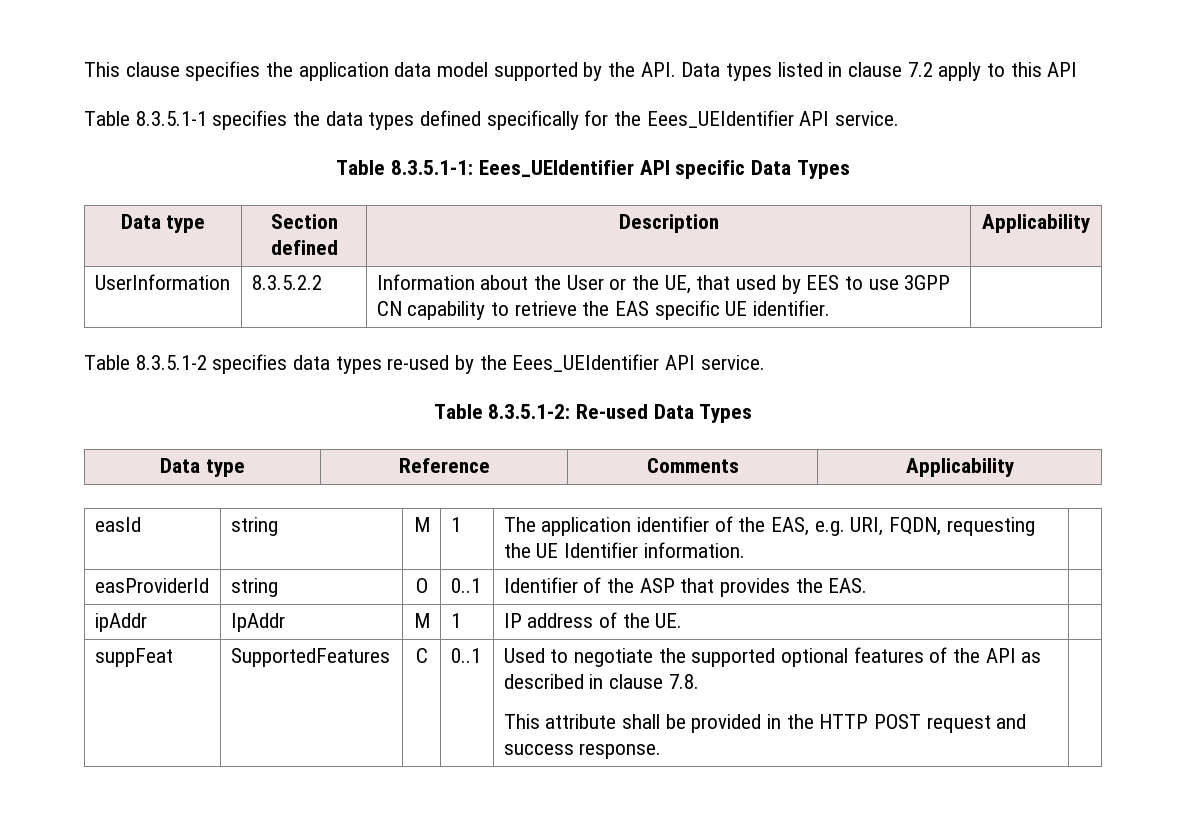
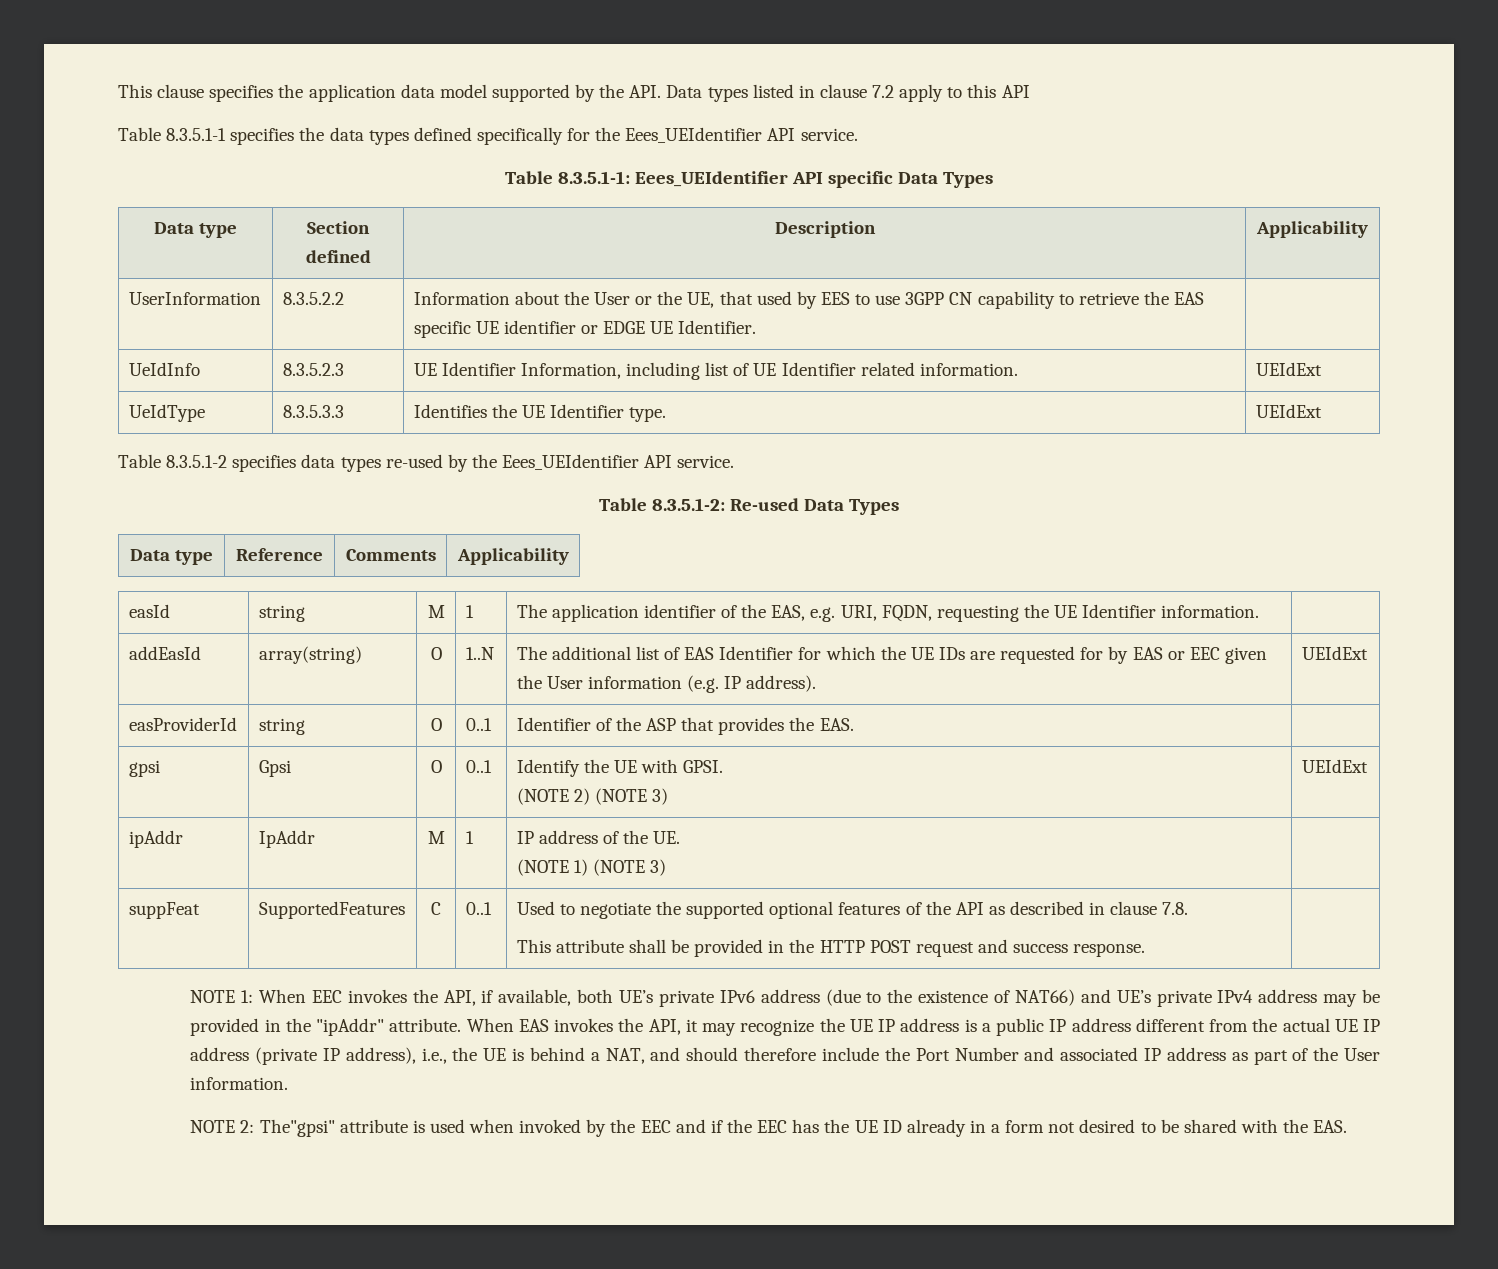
- UserInformation | 8.3.5.2.2 | Information about the User or the UE, that used by EES to use 3GPP CN capability to retrieve the EAS specific UE identifier. |
+ UserInformation | 8.3.5.2.2 | Information about the User or the UE, that used by EES to use 3GPP CN capability to retrieve the EAS specific UE identifier or EDGE UE Identifier. |
+ UeIdInfo | 8.3.5.2.3 | UE Identifier Information, including list of UE Identifier related information. | UEIdExt
+ UeIdType | 8.3.5.3.3 | Identifies the UE Identifier type. | UEIdExt
+ addEasId | array(string) | O | 1..N | The additional list of EAS Identifier for which the UE IDs are requested for by EAS or EEC given the User information (e.g. IP address). | UEIdExt
+ gpsi | Gpsi | O | 0..1 | Identify the UE with GPSI.
+ (NOTE 2) (NOTE 3) | UEIdExt
- ipAddr | IpAddr | M | 1 | IP address of the UE. |
+ ipAddr | IpAddr | M | 1 | IP address of the UE.
+ (NOTE 1) (NOTE 3) |
+ NOTE 1: When EEC invokes the API, if available, both UE’s private IPv6 address (due to the existence of NAT66) and UE’s private IPv4 address may be provided in the "ipAddr" attribute. When EAS invokes the API, it may recognize the UE IP address is a public IP address different from the actual UE IP address (private IP address), i.e., the UE is behind a NAT, and should therefore include the Port Number and associated IP address as part of the User information.
+ NOTE 2: The"gpsi" attribute is used when invoked by the EEC and if the EEC has the UE ID already in a form not desired to be shared with the EAS.

